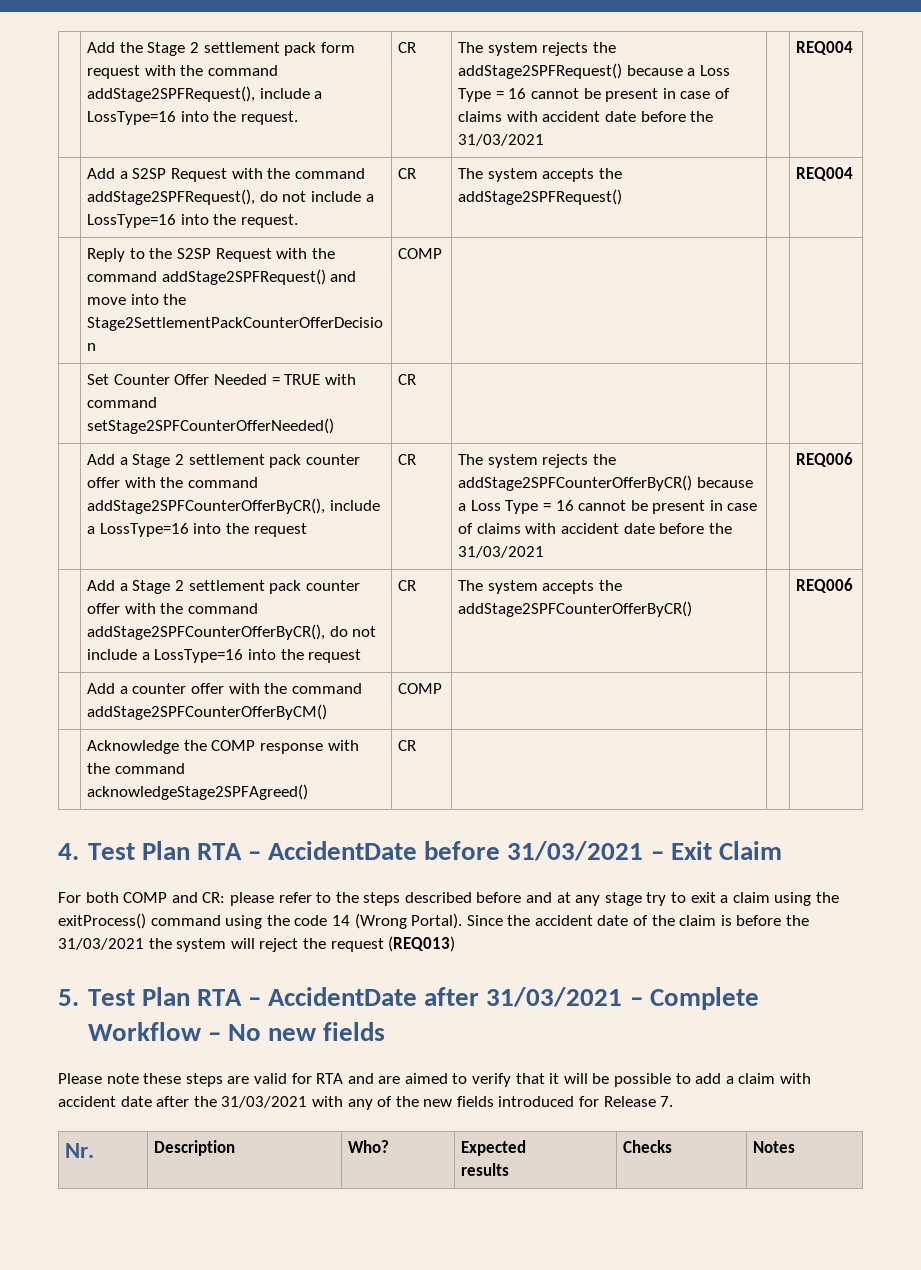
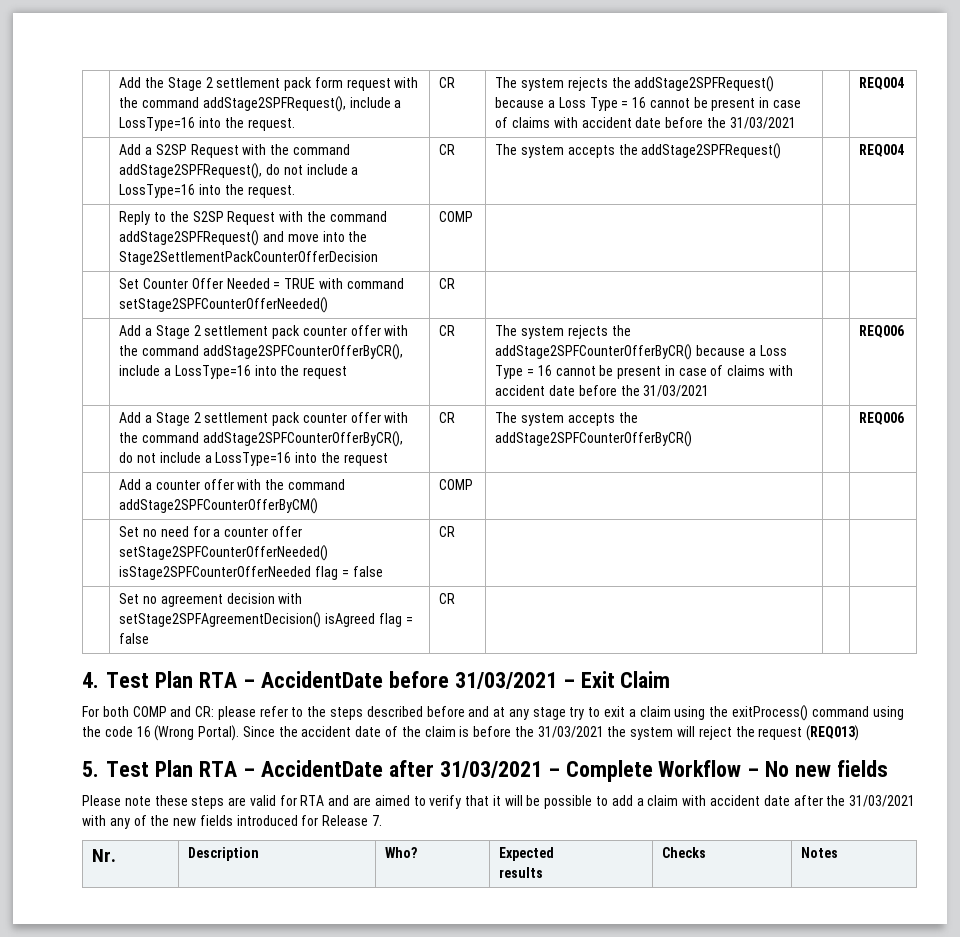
- | Acknowledge the COMP response with the command acknowledgeStage2SPFAgreed() | CR | | |
+ | Set no need for a counter offer setStage2SPFCounterOfferNeeded() isStage2SPFCounterOfferNeeded flag = false | CR | | |
+ | Set no agreement decision with setStage2SPFAgreementDecision() isAgreed flag = false | CR | | |
- For both COMP and CR: please refer to the steps described before and at any stage try to exit a claim using the exitProcess() command using the code 14 (Wrong Portal).
+ For both COMP and CR: please refer to the steps described before and at any stage try to exit a claim using the exitProcess() command using the code 16 (Wrong Portal).

